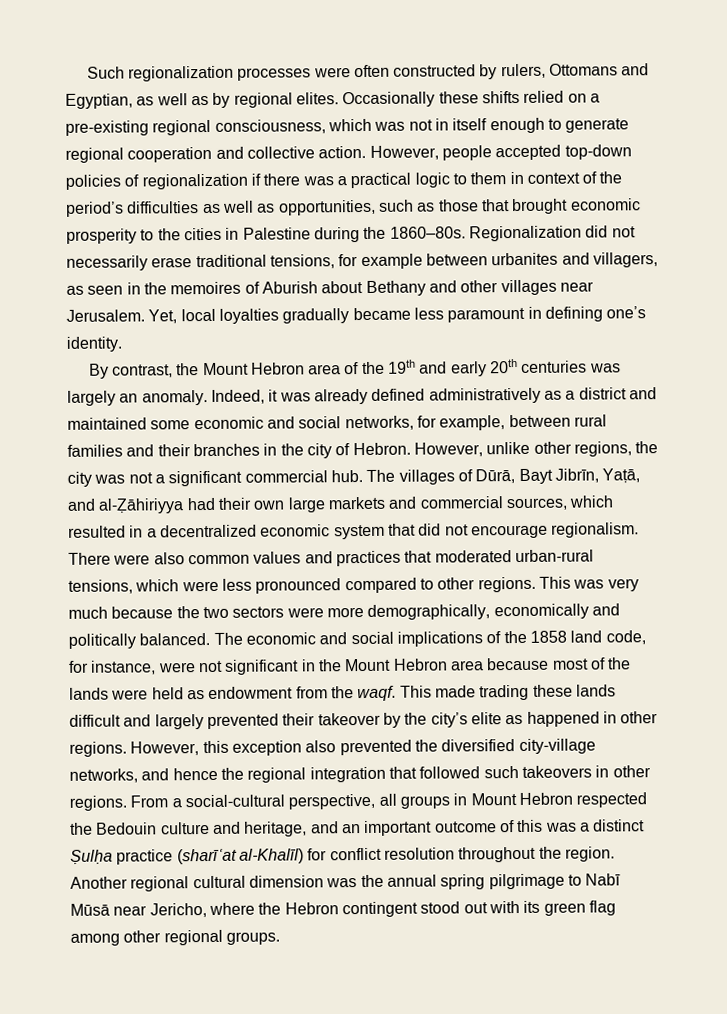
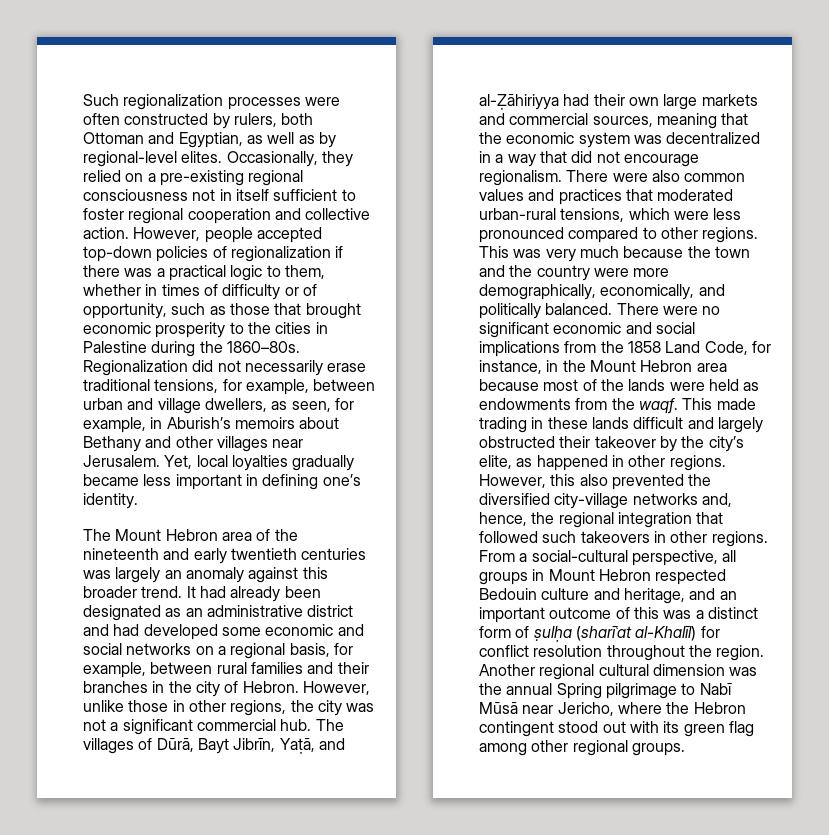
- Such regionalization processes were often constructed by rulers, Ottomans and Egyptian, as well as by regional elites. Occasionally these shifts relied on a pre-existing regional consciousness, which was not in itself enough to generate regional cooperation and collective action.
+ Such regionalization processes were often constructed by rulers, both Ottoman and Egyptian, as well as by regional-level elites. Occasionally, they relied on a pre-existing regional consciousness not in itself sufficient to foster regional cooperation and collective action.
- However, people accepted top-down policies of regionalization if there was a practical logic to them in context of the period’s difficulties as well as opportunities, such as those that brought economic prosperity to the cities in Palestine during the 1860–80s.
+ However, people accepted top-down policies of regionalization if there was a practical logic to them, whether in times of difficulty or of opportunity, such as those that brought economic prosperity to the cities in Palestine during the 1860–80s.
- Regionalization did not necessarily erase traditional tensions, for example between urbanites and villagers, as seen in the memoires of Aburish about Bethany and other villages near Jerusalem.
+ Regionalization did not necessarily erase traditional tensions, for example, between urban and village dwellers, as seen, for example, in Aburish’s memoirs about Bethany and other villages near Jerusalem.
- Yet, local loyalties gradually became less paramount in defining one’s identity.
+ Yet, local loyalties gradually became less important in defining one’s identity.
- By contrast, the Mount Hebron area of the 19th and early 20th centuries was largely an anomaly. Indeed, it was already defined administratively as a district and maintained some economic and social networks, for example, between rural families and their branches in the city of Hebron.
+ The Mount Hebron area of the nineteenth and early twentieth centuries was largely an anomaly against this broader trend. It had already been designated as an administrative district and had developed some economic and social networks on a regional basis, for example, between rural families and their branches in the city of Hebron.
- However, unlike other regions, the city was not a significant commercial hub.
+ However, unlike those in other regions, the city was not a significant commercial hub.
- The villages of Dūrā, Bayt Jibrīn, Yaṭā, and al-Ẓāhiriyya had their own large markets and commercial sources, which resulted in a decentralized economic system that did not encourage regionalism.
+ The villages of Dūrā, Bayt Jibrīn, Yaṭā, and al-Ẓāhiriyya had their own large markets and commercial sources, meaning that the economic system was decentralized in a way that did not encourage regionalism.
- This was very much because the two sectors were more demographically, economically and politically balanced.
+ This was very much because the town and the country were more demographically, economically, and politically balanced.
- The economic and social implications of the 1858 land code, for instance, were not significant in the Mount Hebron area because most of the lands were held as endowment from the waqf.
+ There were no significant economic and social implications from the 1858 Land Code, for instance, in the Mount Hebron area because most of the lands were held as endowments from the waqf.
- This made trading these lands difficult and largely prevented their takeover by the city’s elite as happened in other regions.
+ This made trading in these lands difficult and largely obstructed their takeover by the city’s elite, as happened in other regions.
- However, this exception also prevented the diversified city-village networks, and hence the regional integration that followed such takeovers in other regions.
+ However, this also prevented the diversified city-village networks and, hence, the regional integration that followed such takeovers in other regions.
- From a social-cultural perspective, all groups in Mount Hebron respected the Bedouin culture and heritage, and an important outcome of this was a distinct Ṣulḥa practice (sharīʿat al-Khalīl) for conflict resolution throughout the region.
+ From a social-cultural perspective, all groups in Mount Hebron respected Bedouin culture and heritage, and an important outcome of this was a distinct form of ṣulḥa (sharīʿat al-Khalīl) for conflict resolution throughout the region.
- Another regional cultural dimension was the annual spring pilgrimage to Nabī Mūsā near Jericho, where the Hebron contingent stood out with its green flag among other regional groups.
+ Another regional cultural dimension was the annual Spring pilgrimage to Nabī Mūsā near Jericho, where the Hebron contingent stood out with its green flag among other regional groups.

